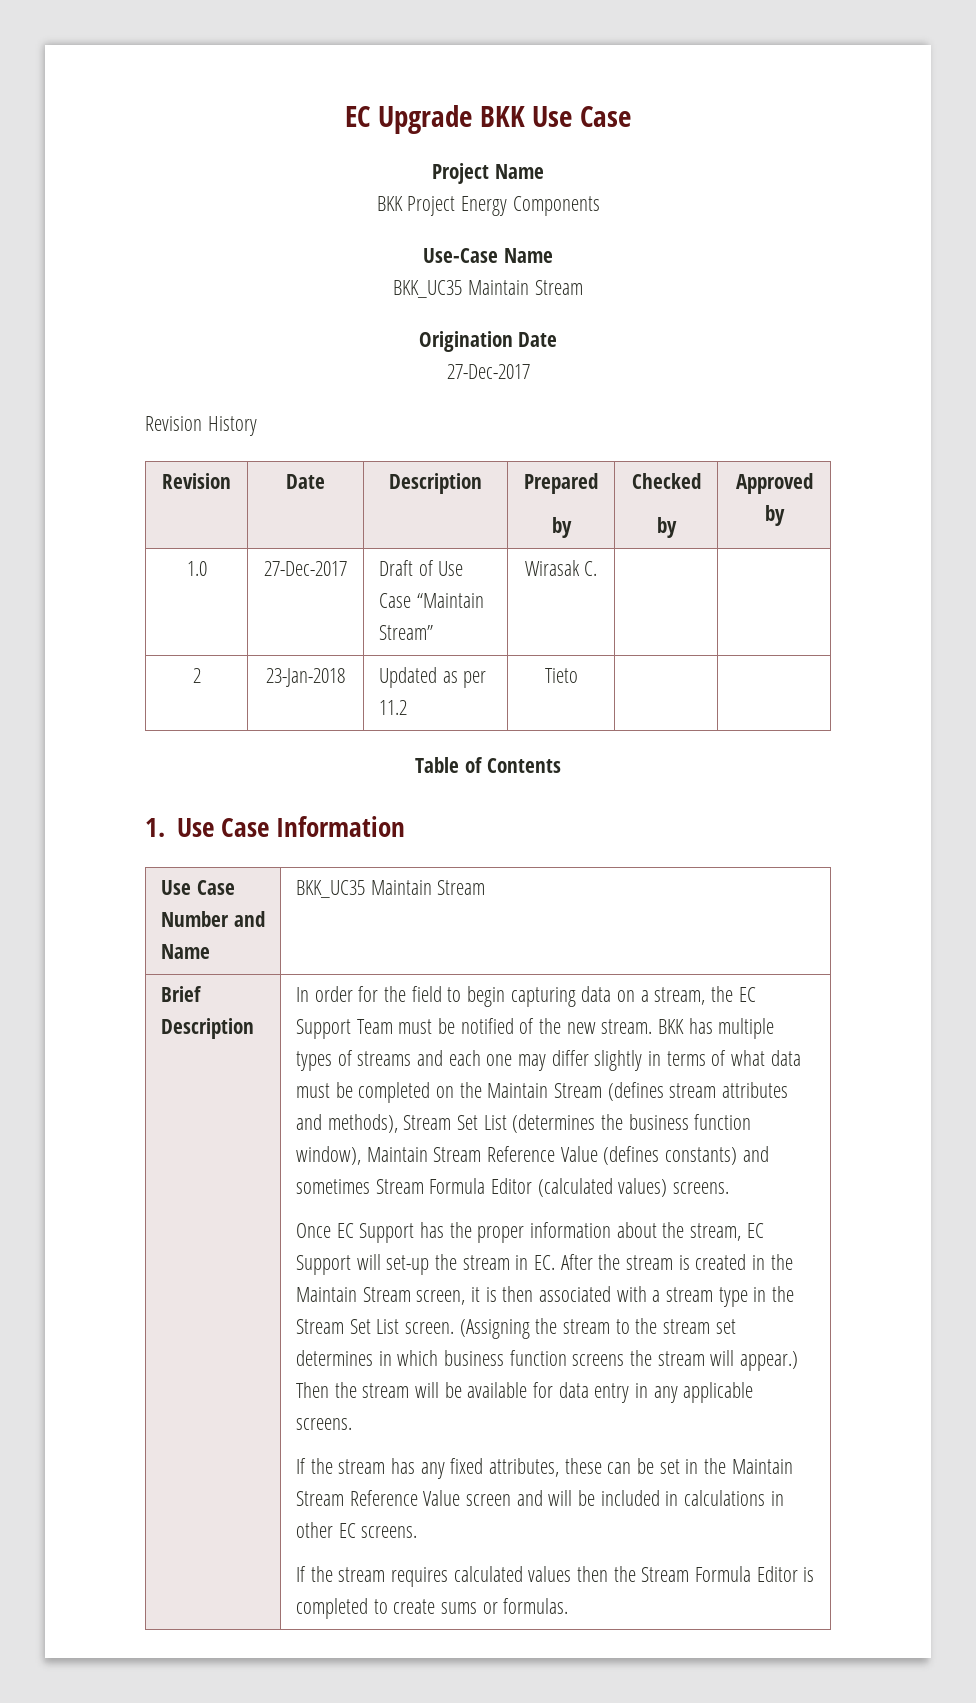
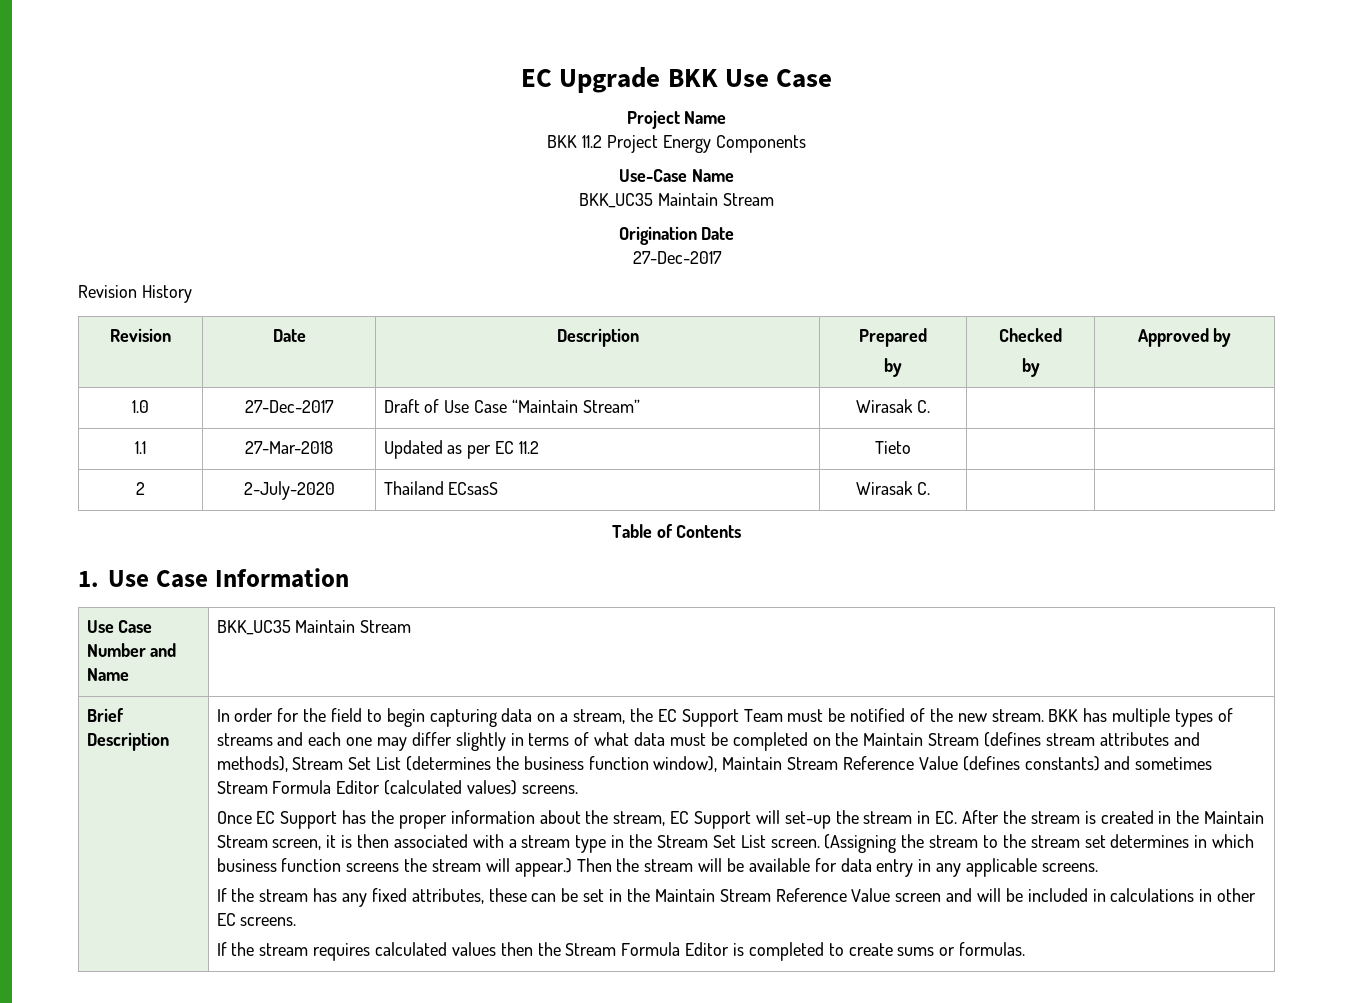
- BKK Project Energy Components
+ BKK 11.2 Project Energy Components
- 2 | 23-Jan-2018 | Updated as per 11.2 | Tieto | |
+ 1.1 | 27-Mar-2018 | Updated as per EC 11.2 | Tieto | |
+ 2 | 2-July-2020 | Thailand ECsasS | Wirasak C. | |

